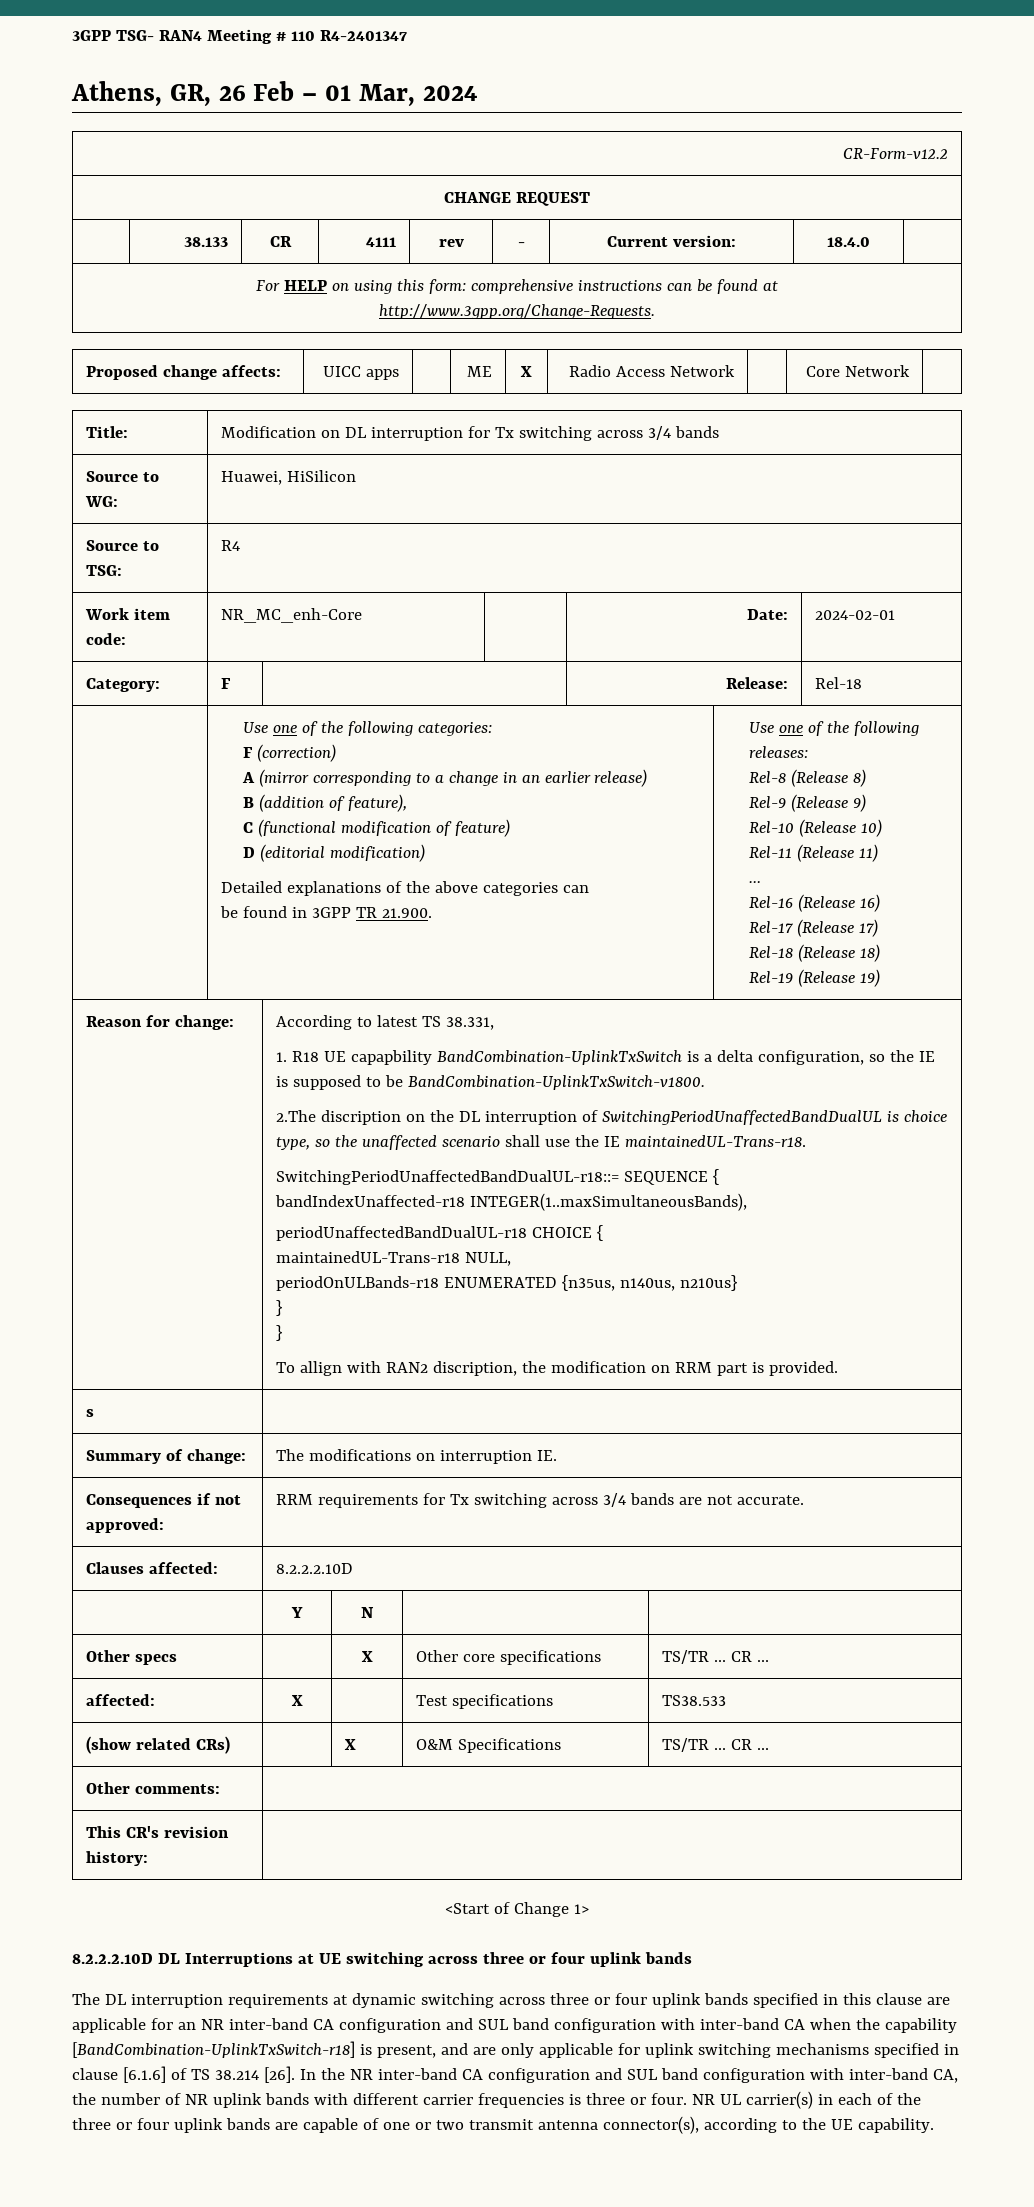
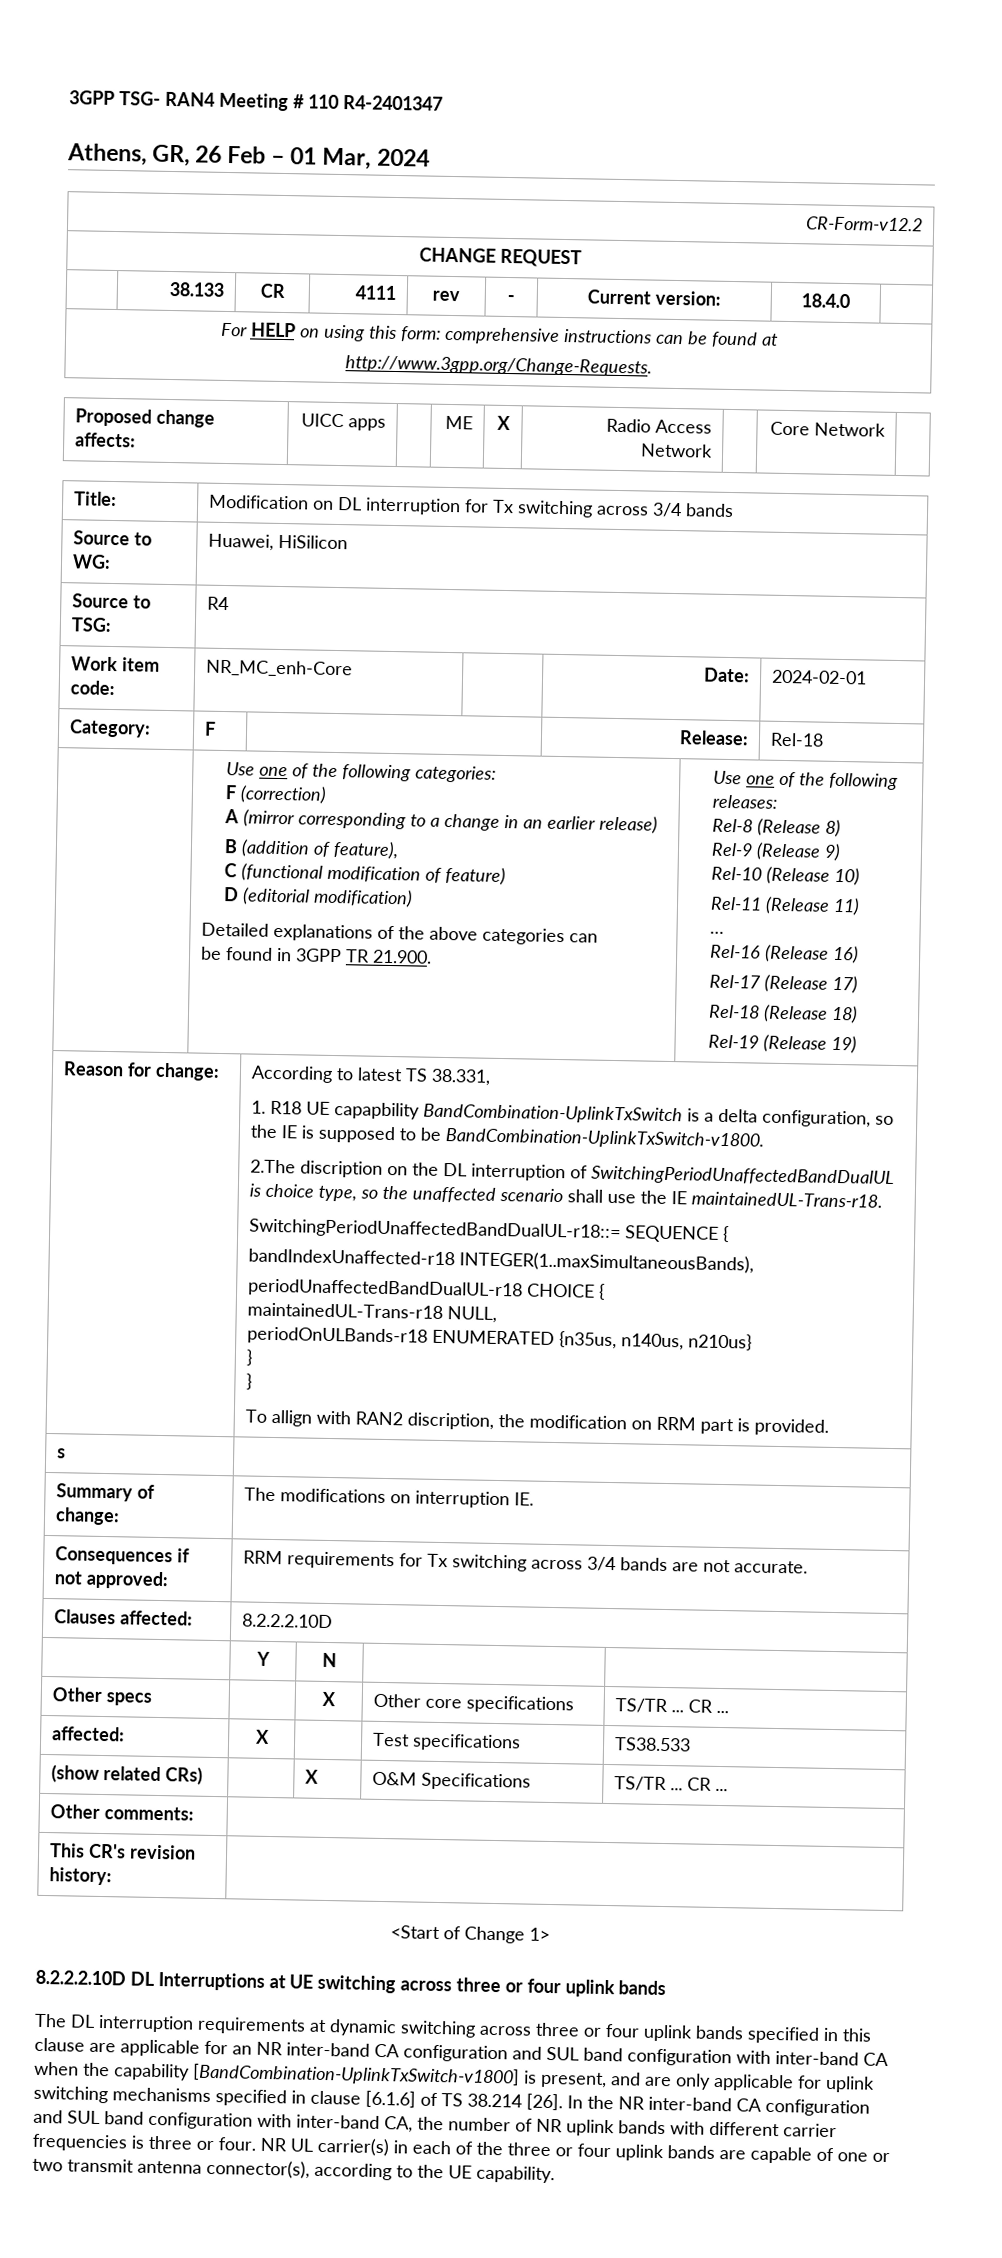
- The DL interruption requirements at dynamic switching across three or four uplink bands specified in this clause are applicable for an NR inter-band CA configuration and SUL band configuration with inter-band CA when the capability [BandCombination-UplinkTxSwitch-r18] is present, and are only applicable for uplink switching mechanisms specified in clause [6.1.6] of TS 38.214 [26].
+ The DL interruption requirements at dynamic switching across three or four uplink bands specified in this clause are applicable for an NR inter-band CA configuration and SUL band configuration with inter-band CA when the capability [BandCombination-UplinkTxSwitch-v1800] is present, and are only applicable for uplink switching mechanisms specified in clause [6.1.6] of TS 38.214 [26].

